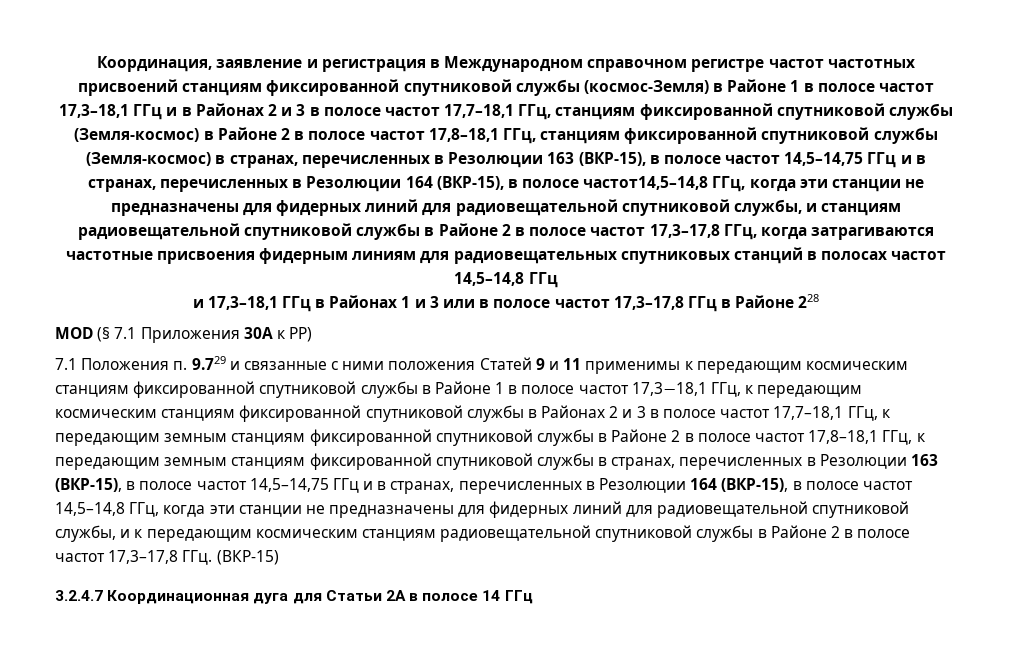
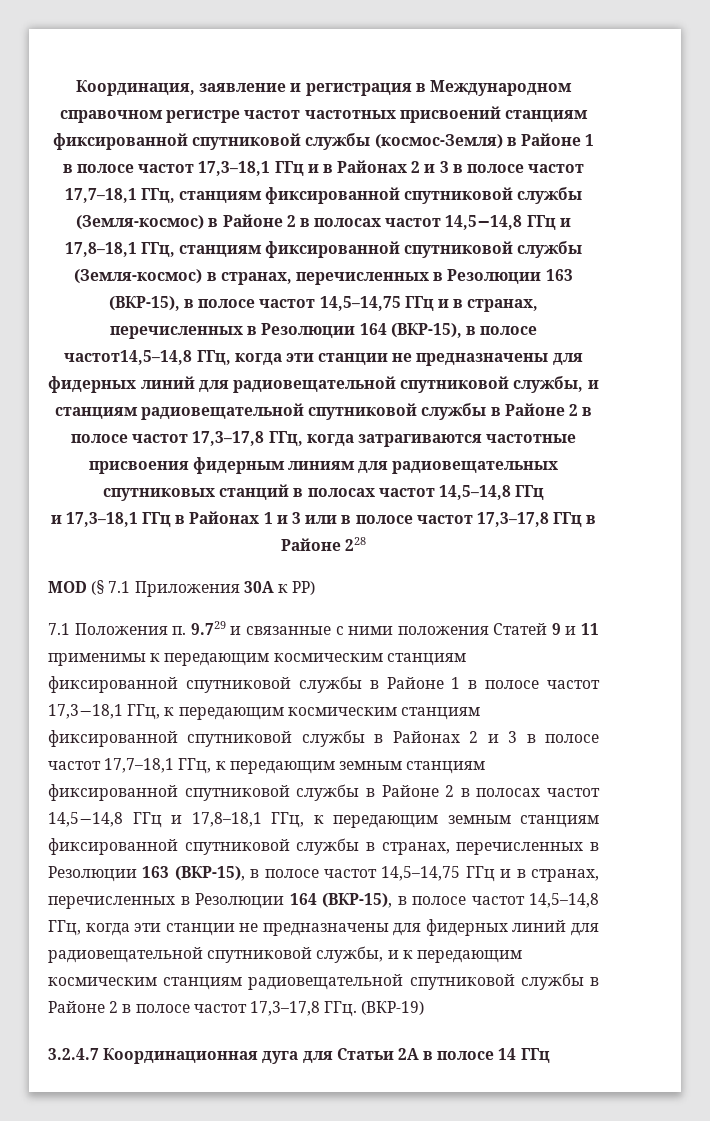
- Координация, заявление и регистрация в Международном справочном регистре частот частотных присвоений станциям фиксированной спутниковой службы (космос-Земля) в Районе 1 в полосе частот 17,3–18,1 ГГц и в Районах 2 и 3 в полосе частот 17,7–18,1 ГГц, станциям фиксированной спутниковой службы (Земля-космос) в Районе 2 в полосе частот 17,8–18,1 ГГц, станциям фиксированной спутниковой службы (Земля-космос) в странах, перечисленных в Резолюции 163 (ВКР-15), в полосе частот 14,5–14,75 ГГц и в странах, перечисленных в Резолюции 164 (ВКР-15), в полосе частот14,5–14,8 ГГц, когда эти станции не предназначены для фидерных линий для радиовещательной спутниковой службы, и станциям радиовещательной спутниковой службы в Районе 2 в полосе частот 17,3–17,8 ГГц, когда затрагиваются частотные присвоения фидерным линиям для радиовещательных спутниковых станций в полосах частот 14,5–14,8 ГГц
+ Координация, заявление и регистрация в Международном справочном регистре частот частотных присвоений станциям фиксированной спутниковой службы (космос-Земля) в Районе 1 в полосе частот 17,3–18,1 ГГц и в Районах 2 и 3 в полосе частот 17,7–18,1 ГГц, станциям фиксированной спутниковой службы (Земля-космос) в Районе 2 в полосах частот 14,5−14,8 ГГц и 17,8–18,1 ГГц, станциям фиксированной спутниковой службы (Земля-космос) в странах, перечисленных в Резолюции 163 (ВКР-15), в полосе частот 14,5–14,75 ГГц и в странах, перечисленных в Резолюции 164 (ВКР-15), в полосе частот14,5–14,8 ГГц, когда эти станции не предназначены для фидерных линий для радиовещательной спутниковой службы, и станциям радиовещательной спутниковой службы в Районе 2 в полосе частот 17,3–17,8 ГГц, когда затрагиваются частотные присвоения фидерным линиям для радиовещательных спутниковых станций в полосах частот 14,5–14,8 ГГц
- 7.1 Положения п. 9.729 и связанные с ними положения Статей 9 и 11 применимы к передающим космическим станциям фиксированной спутниковой службы в Районе 1 в полосе частот 17,3−18,1 ГГц, к передающим космическим станциям фиксированной спутниковой службы в Районах 2 и 3 в полосе частот 17,7–18,1 ГГц, к передающим земным станциям фиксированной спутниковой службы в Районе 2 в полосе частот 17,8–18,1 ГГц, к передающим земным станциям фиксированной спутниковой службы в странах, перечисленных в Резолюции 163 (ВКР-15), в полосе частот 14,5–14,75 ГГц и в странах, перечисленных в Резолюции 164 (ВКР-15), в полосе частот 14,5–14,8 ГГц, когда эти станции не предназначены для фидерных линий для радиовещательной спутниковой службы, и к передающим космическим станциям радиовещательной спутниковой службы в Районе 2 в полосе частот 17,3–17,8 ГГц. (ВКР-15)
+ 7.1 Положения п. 9.729 и связанные с ними положения Статей 9 и 11 применимы к передающим космическим станциям фиксированной спутниковой службы в Районе 1 в полосе частот 17,3−18,1 ГГц, к передающим космическим станциям фиксированной спутниковой службы в Районах 2 и 3 в полосе частот 17,7–18,1 ГГц, к передающим земным станциям фиксированной спутниковой службы в Районе 2 в полосах частот 14,5−14,8 ГГц и 17,8–18,1 ГГц, к передающим земным станциям фиксированной спутниковой службы в странах, перечисленных в Резолюции 163 (ВКР-15), в полосе частот 14,5–14,75 ГГц и в странах, перечисленных в Резолюции 164 (ВКР-15), в полосе частот 14,5–14,8 ГГц, когда эти станции не предназначены для фидерных линий для радиовещательной спутниковой службы, и к передающим космическим станциям радиовещательной спутниковой службы в Районе 2 в полосе частот 17,3–17,8 ГГц. (ВКР-19)

